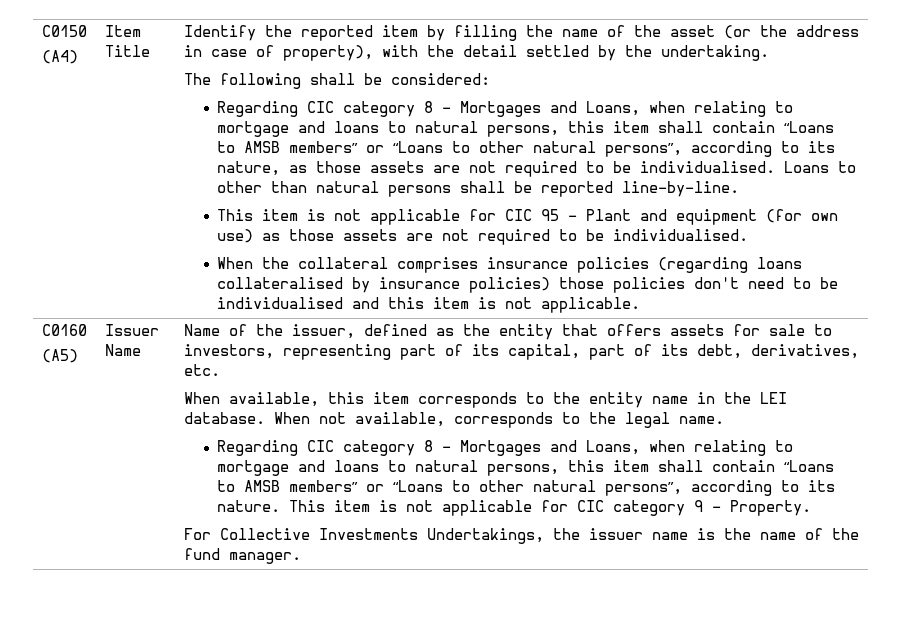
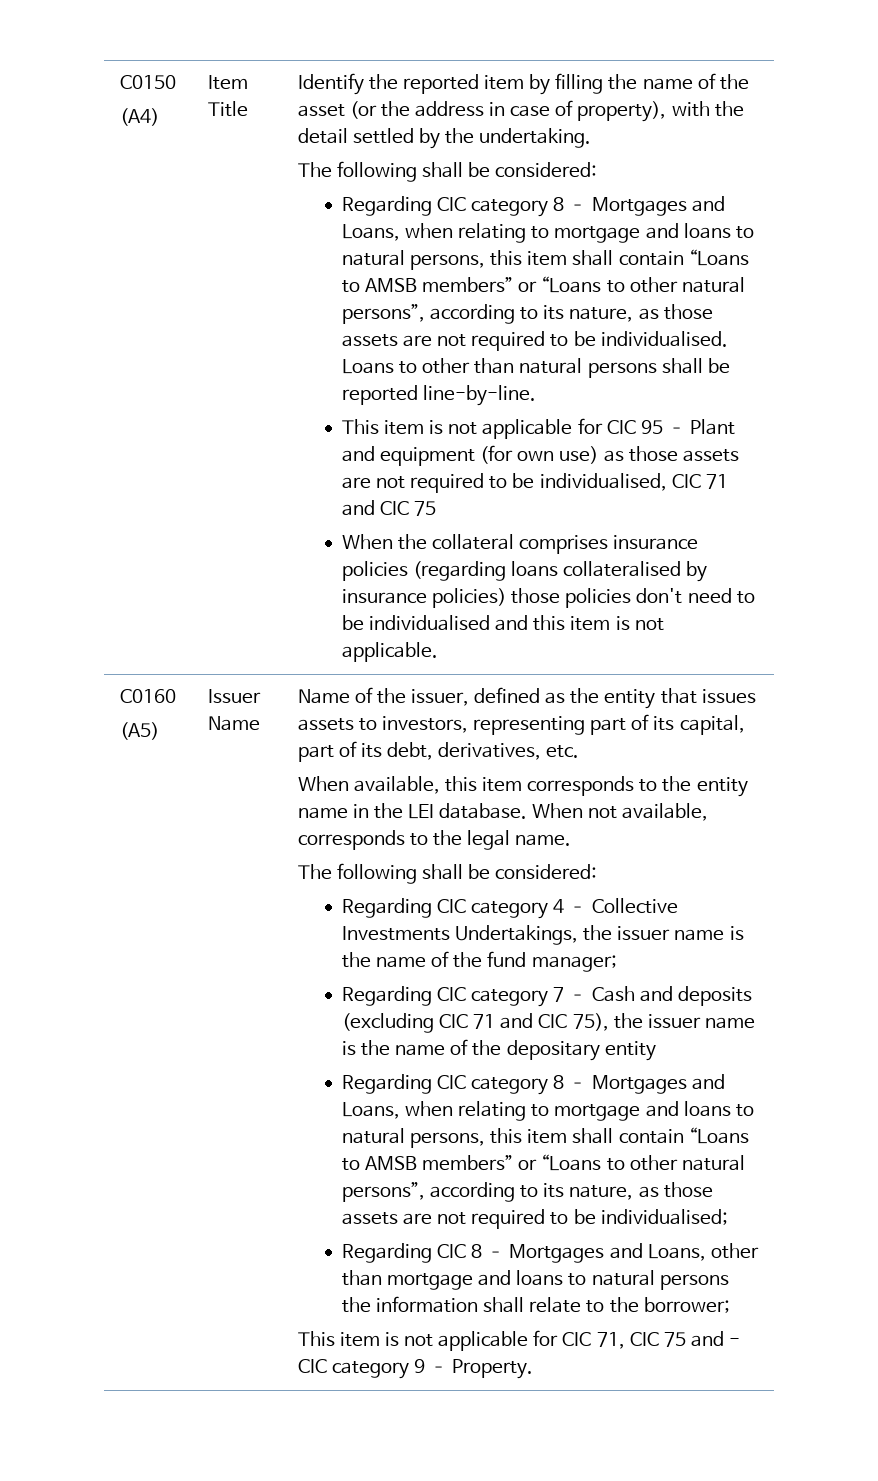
- This item is not applicable for CIC 95 – Plant and equipment (for own use) as those assets are not required to be individualised.
+ This item is not applicable for CIC 95 – Plant and equipment (for own use) as those assets are not required to be individualised, CIC 71 and CIC 75
- Name of the issuer, defined as the entity that offers assets for sale to investors, representing part of its capital, part of its debt, derivatives, etc.
+ Name of the issuer, defined as the entity that issues assets to investors, representing part of its capital, part of its debt, derivatives, etc.
  When not available, corresponds to the legal name.
+ The following shall be considered:
+ Regarding CIC category 4 – Collective Investments Undertakings, the issuer name is the name of the fund manager;
+ Regarding CIC category 7 – Cash and deposits (excluding CIC 71 and CIC 75), the issuer name is the name of the depositary entity
- Regarding CIC category 8 – Mortgages and Loans, when relating to mortgage and loans to natural persons, this item shall contain “Loans to AMSB members” or “Loans to other natural persons”, according to its nature. This item is not applicable for CIC category 9 – Property.
- For Collective Investments Undertakings, the issuer name is the name of the fund manager.
+ Regarding CIC category 8 – Mortgages and Loans, when relating to mortgage and loans to natural persons, this item shall contain “Loans to AMSB members” or “Loans to other natural persons”, according to its nature, as those assets are not required to be individualised;
+ Regarding CIC 8 – Mortgages and Loans, other than mortgage and loans to natural persons the information shall relate to the borrower;
+ This item is not applicable for CIC 71, CIC 75 and - CIC category 9 – Property.

